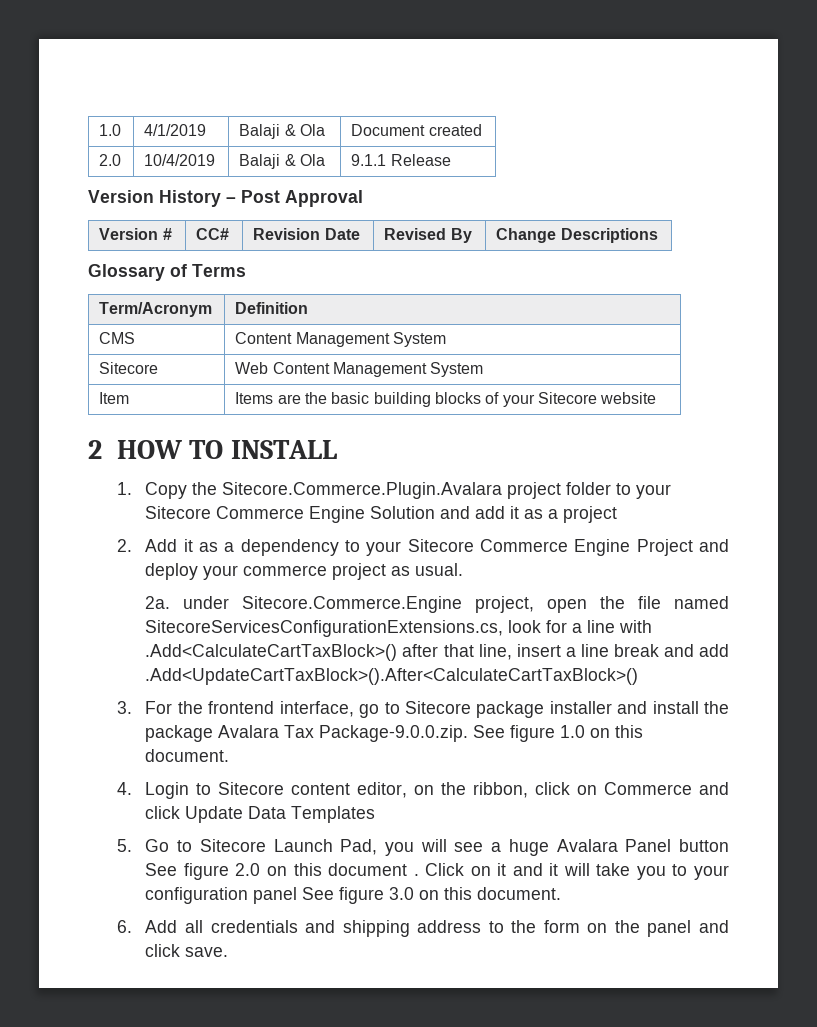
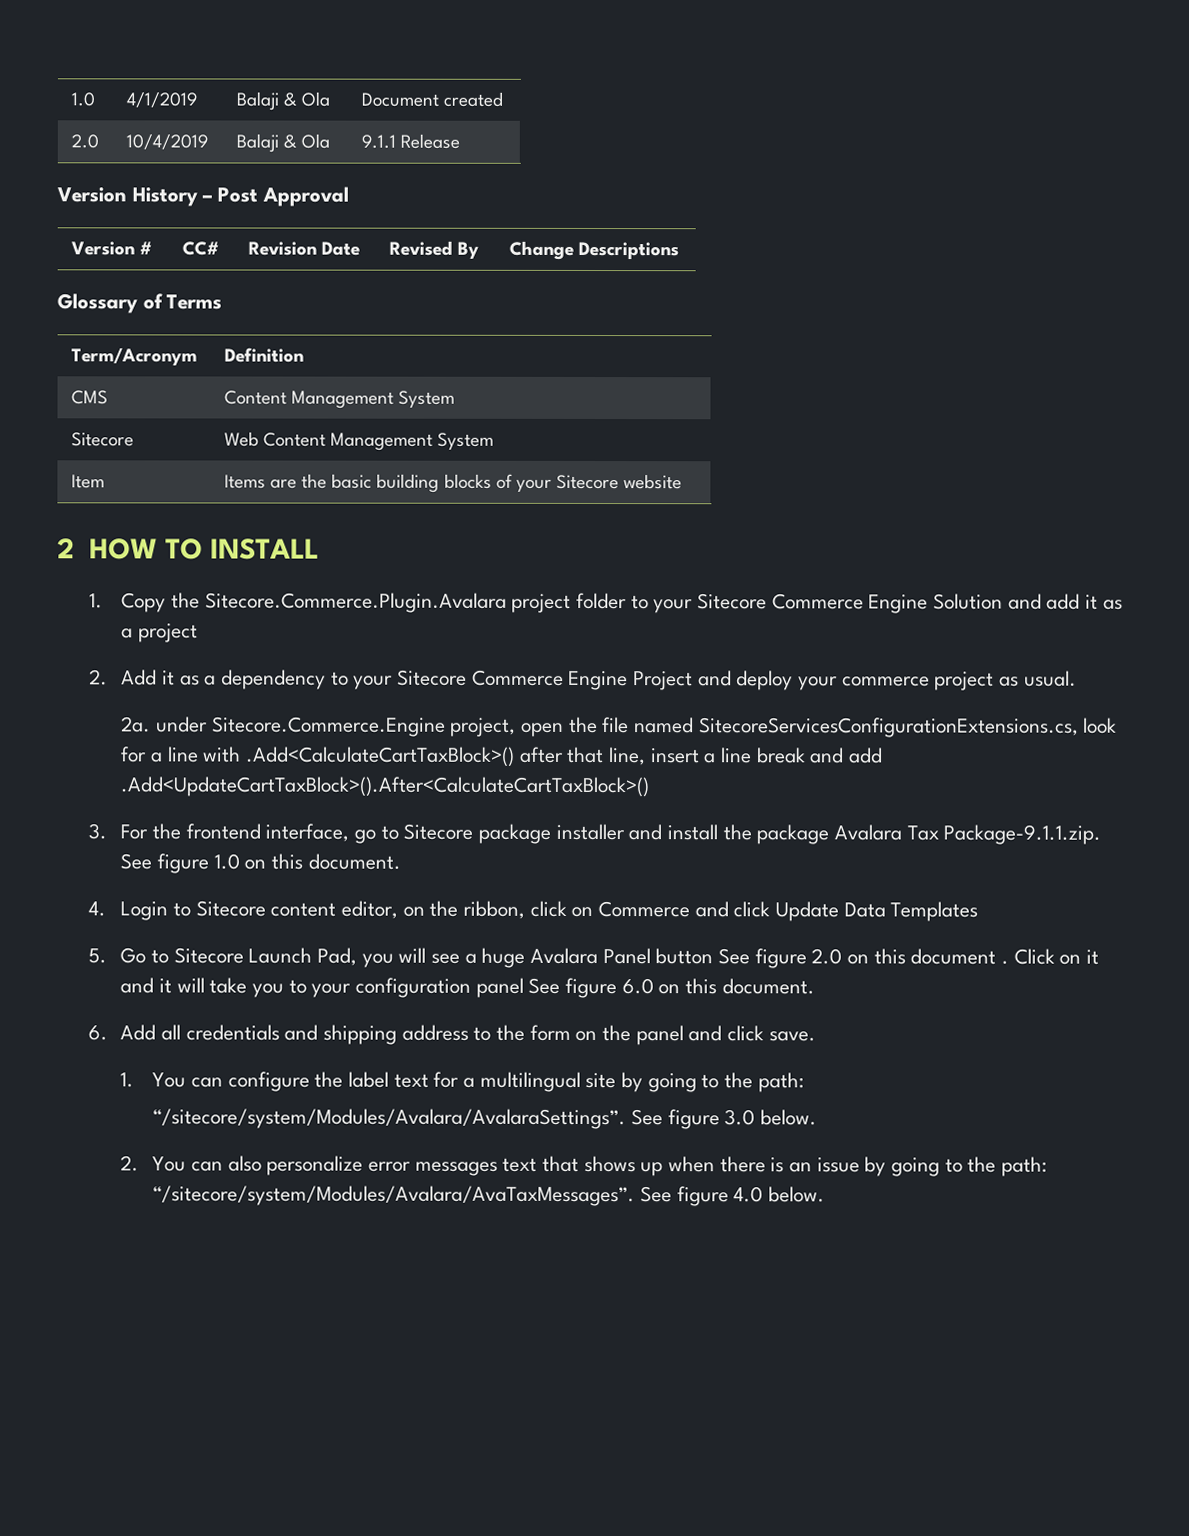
- 3. For the frontend interface, go to Sitecore package installer and install the package Avalara Tax Package-9.0.0.zip. See figure 1.0 on this document.
+ 3. For the frontend interface, go to Sitecore package installer and install the package Avalara Tax Package-9.1.1.zip. See figure 1.0 on this document.
- Click on it and it will take you to your configuration panel See figure 3.0 on this document.
+ Click on it and it will take you to your configuration panel See figure 6.0 on this document.
+ 1. You can configure the label text for a multilingual site by going to the path:
+ “/sitecore/system/Modules/Avalara/AvalaraSettings”. See figure 3.0 below.
+ 2. You can also personalize error messages text that shows up when there is an issue by going to the path: “/sitecore/system/Modules/Avalara/AvaTaxMessages”. See figure 4.0 below.

